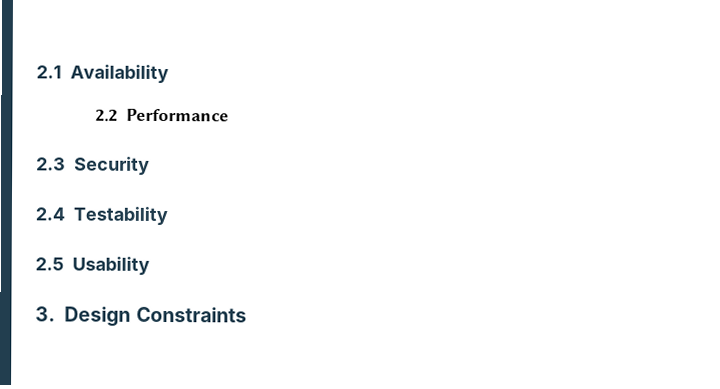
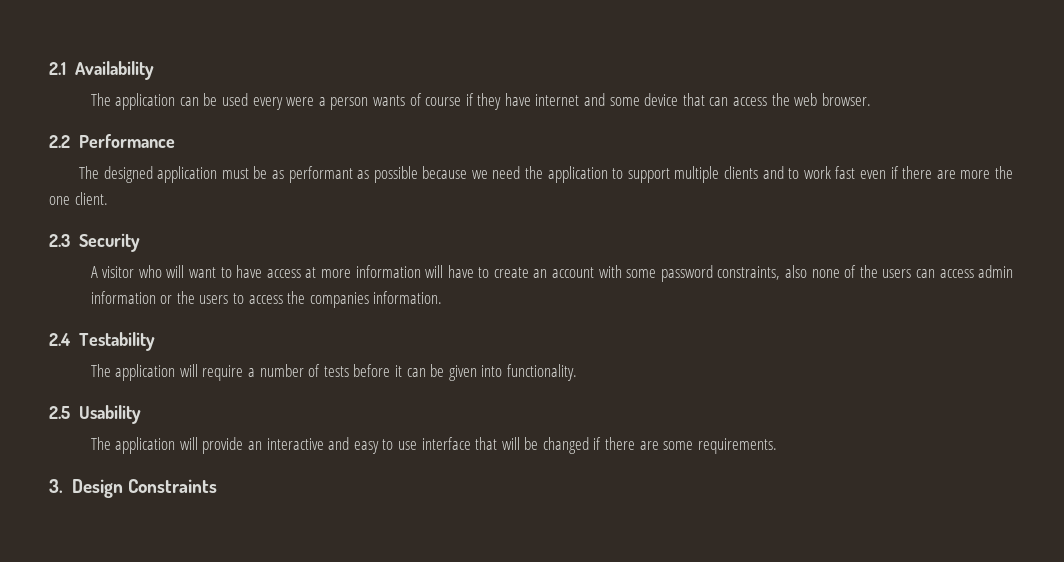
+ The application can be used every were a person wants of course if they have internet and some device that can access the web browser.
  2.2 Performance
+ The designed application must be as performant as possible because we need the application to support multiple clients and to work fast even if there are more the one client.
  2.3 Security
+ A visitor who will want to have access at more information will have to create an account with some password constraints, also none of the users can access admin information or the users to access the companies information.
  2.4 Testability
+ The application will require a number of tests before it can be given into functionality.
  2.5 Usability
+ The application will provide an interactive and easy to use interface that will be changed if there are some requirements.

